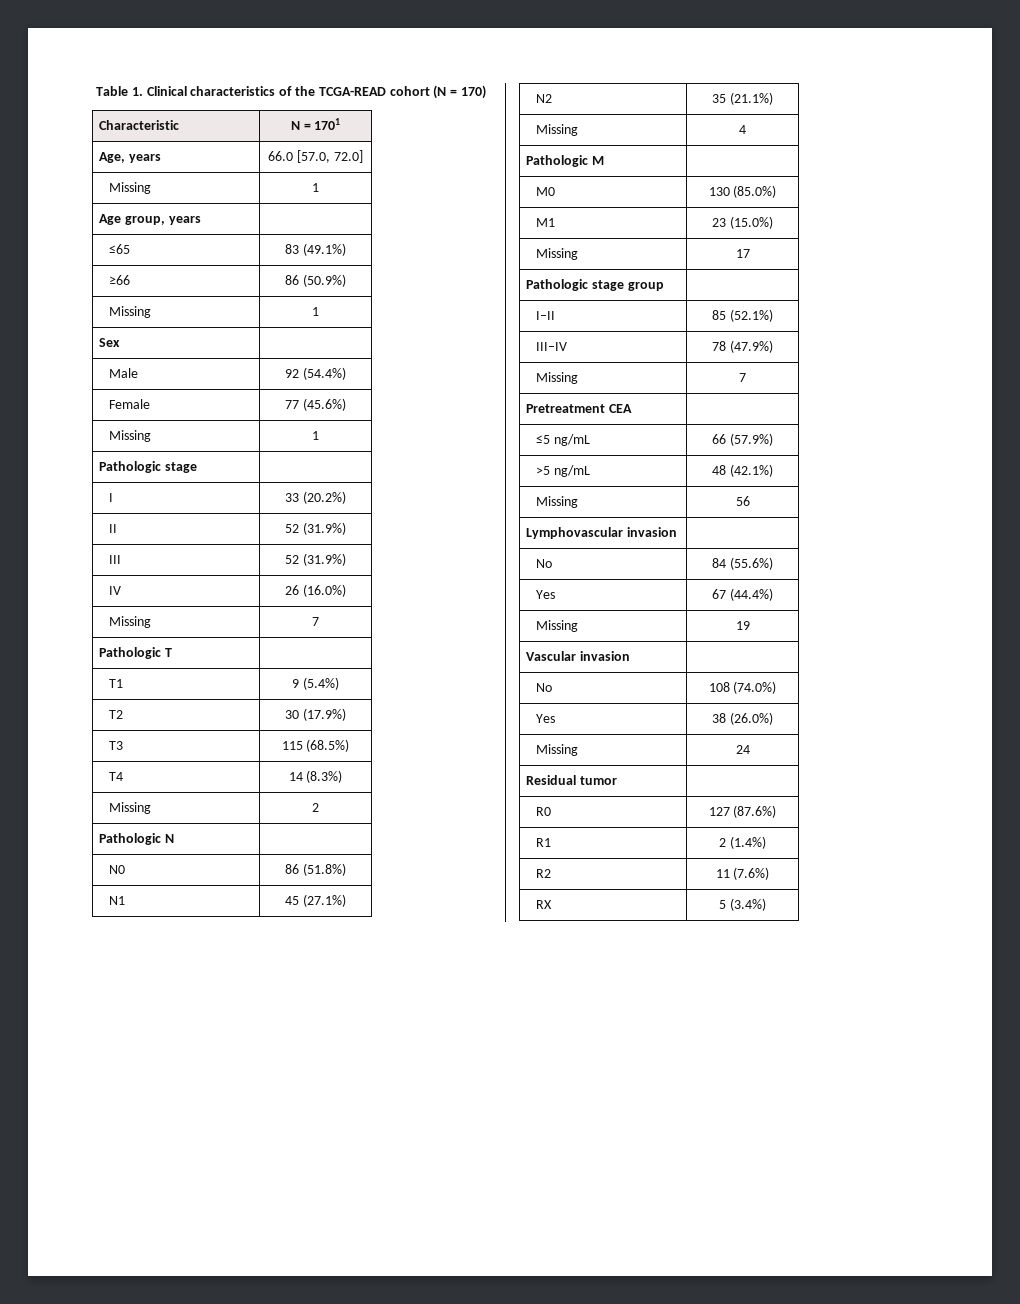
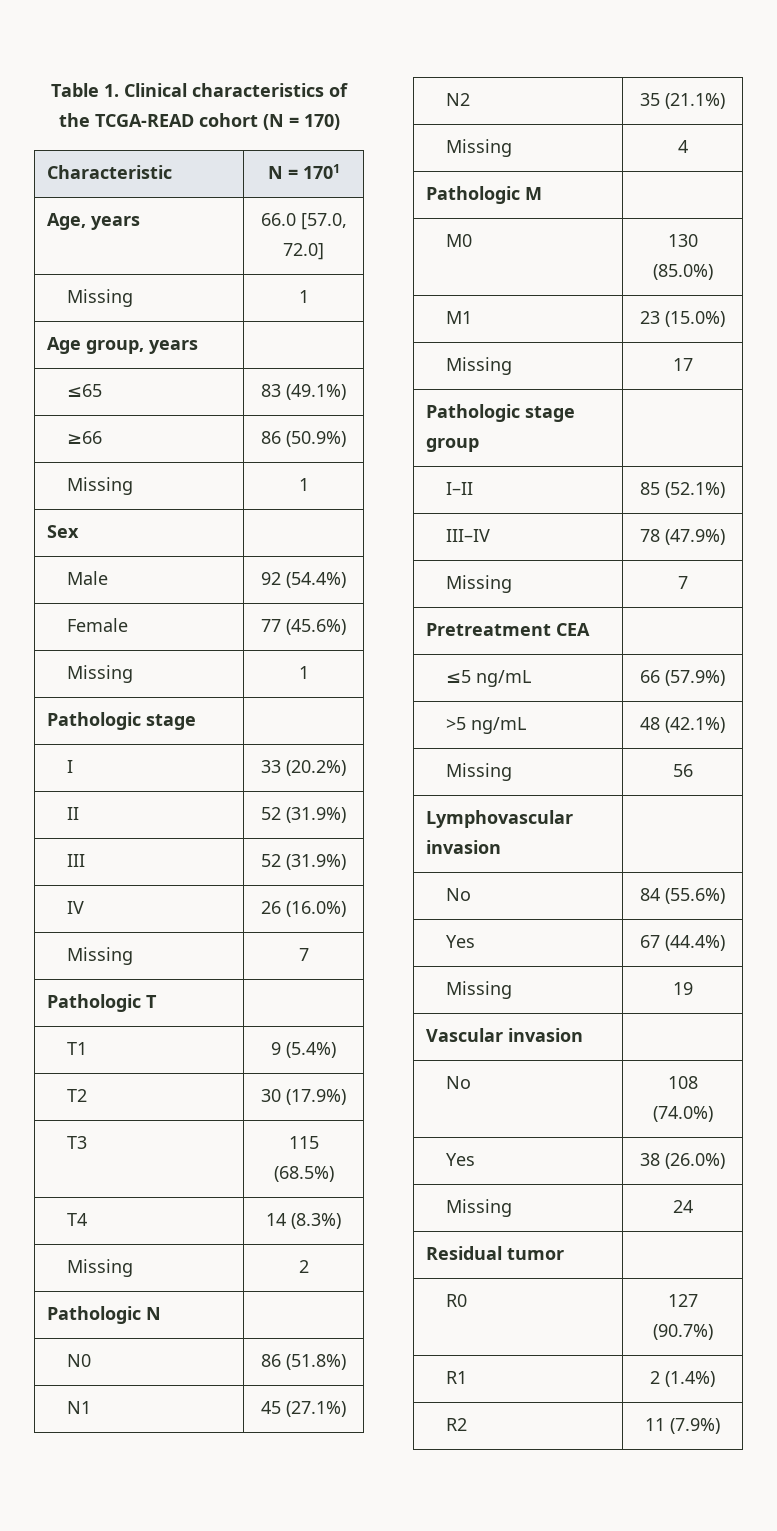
- R0 | 127 (87.6%)
+ R0 | 127 (90.7%)
- R2 | 11 (7.6%)
- RX | 5 (3.4%)
+ R2 | 11 (7.9%)

